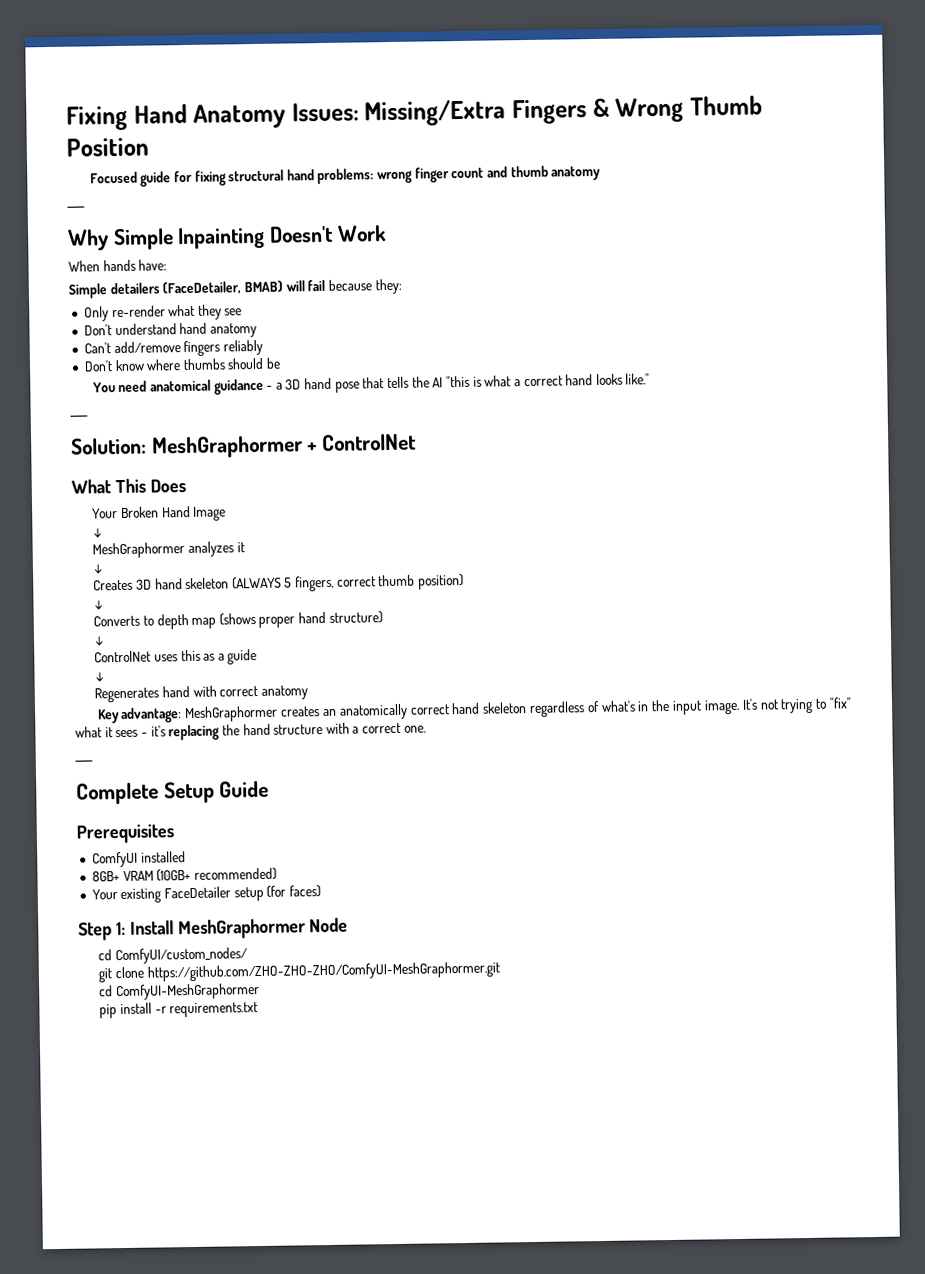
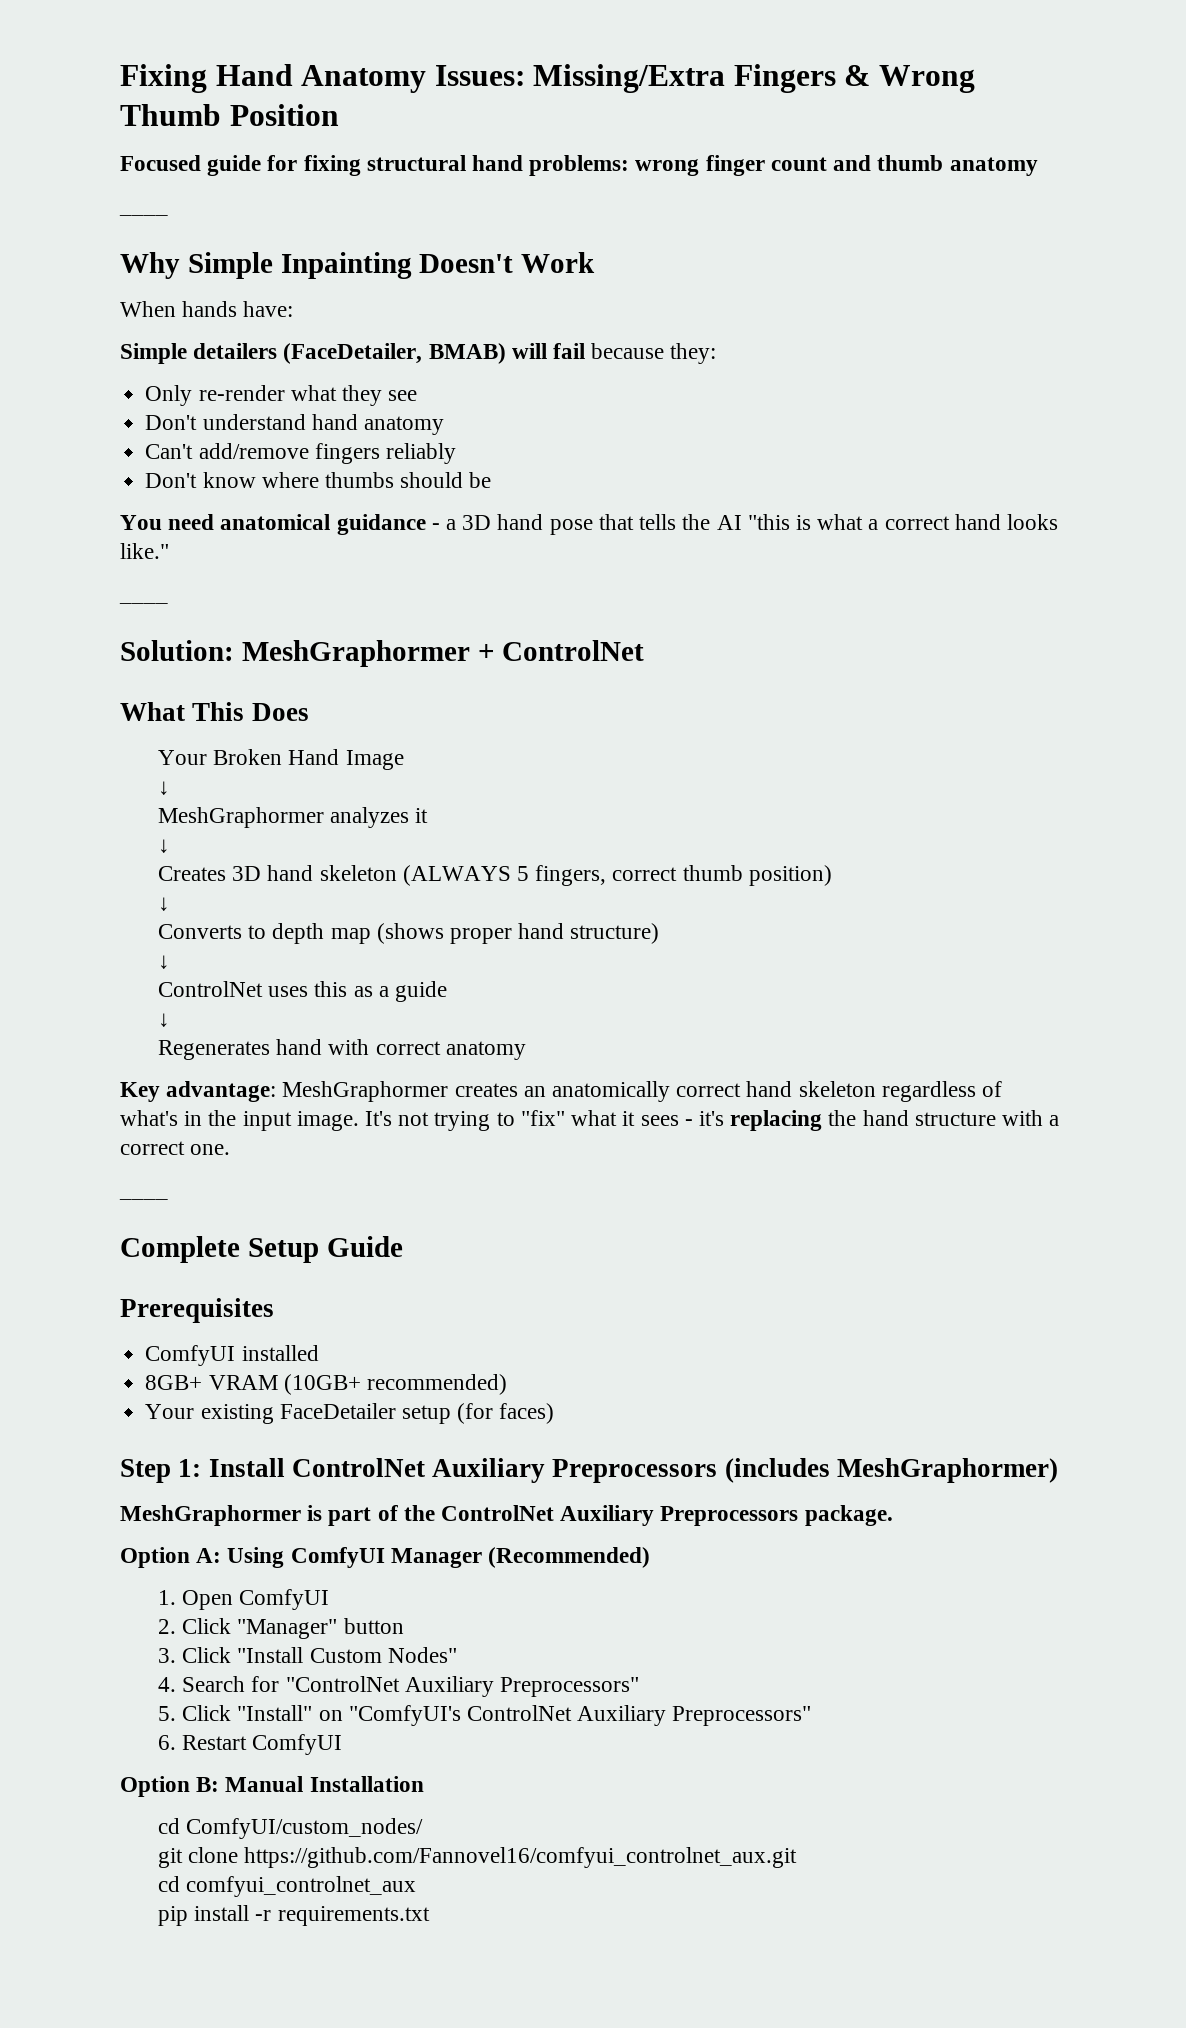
- Step 1: Install MeshGraphormer Node
+ Step 1: Install ControlNet Auxiliary Preprocessors (includes MeshGraphormer)
+ MeshGraphormer is part of the ControlNet Auxiliary Preprocessors package.
+ Option A: Using ComfyUI Manager (Recommended)
+ 1. Open ComfyUI
+ 2. Click "Manager" button
+ 3. Click "Install Custom Nodes"
+ 4. Search for "ControlNet Auxiliary Preprocessors"
+ 5. Click "Install" on "ComfyUI's ControlNet Auxiliary Preprocessors"
+ 6. Restart ComfyUI
+ Option B: Manual Installation
- git clone https://github.com/ZHO-ZHO-ZHO/ComfyUI-MeshGraphormer.git
- cd ComfyUI-MeshGraphormer
+ git clone https://github.com/Fannovel16/comfyui_controlnet_aux.git
+ cd comfyui_controlnet_aux

